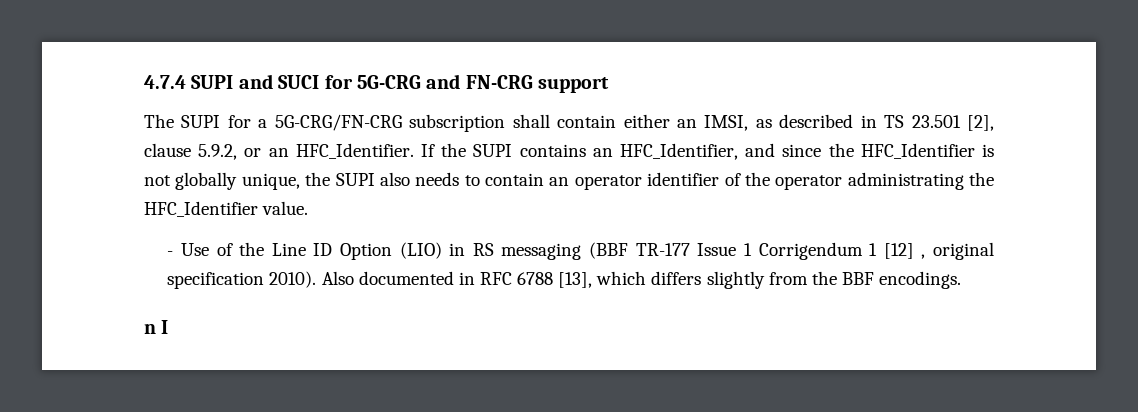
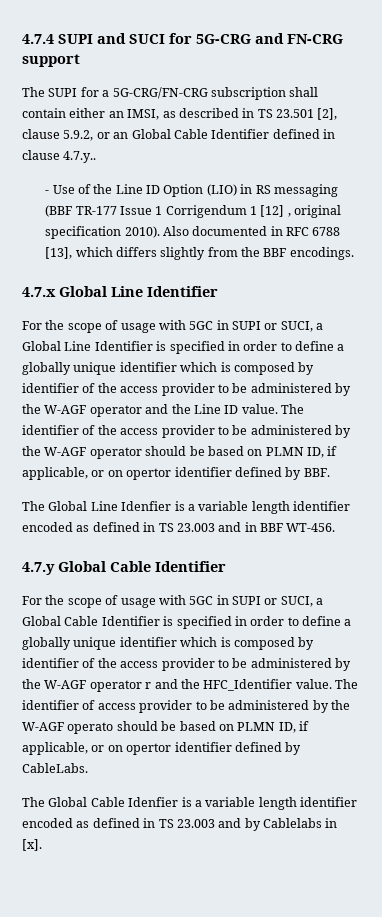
- The SUPI for a 5G-CRG/FN-CRG subscription shall contain either an IMSI, as described in TS 23.501 [2], clause 5.9.2, or an HFC_Identifier. If the SUPI contains an HFC_Identifier, and since the HFC_Identifier is not globally unique, the SUPI also needs to contain an operator identifier of the operator administrating the HFC_Identifier value.
+ The SUPI for a 5G-CRG/FN-CRG subscription shall contain either an IMSI, as described in TS 23.501 [2], clause 5.9.2, or an Global Cable Identifier defined in clause 4.7.y..
- n I
+ 4.7.x Global Line Identifier
+ For the scope of usage with 5GC in SUPI or SUCI, a Global Line Identifier is specified in order to define a globally unique identifier which is composed by identifier of the access provider to be administered by the W-AGF operator and the Line ID value. The identifier of the access provider to be administered by the W-AGF operator should be based on PLMN ID, if applicable, or on opertor identifier defined by BBF.
+ The Global Line Idenfier is a variable length identifier encoded as defined in TS 23.003 and in BBF WT-456.
+ 4.7.y Global Cable Identifier
+ For the scope of usage with 5GC in SUPI or SUCI, a Global Cable Identifier is specified in order to define a globally unique identifier which is composed by identifier of the access provider to be administered by the W-AGF operator r and the HFC_Identifier value. The identifier of access provider to be administered by the W-AGF operato should be based on PLMN ID, if applicable, or on opertor identifier defined by CableLabs.
+ The Global Cable Idenfier is a variable length identifier encoded as defined in TS 23.003 and by Cablelabs in [x].

